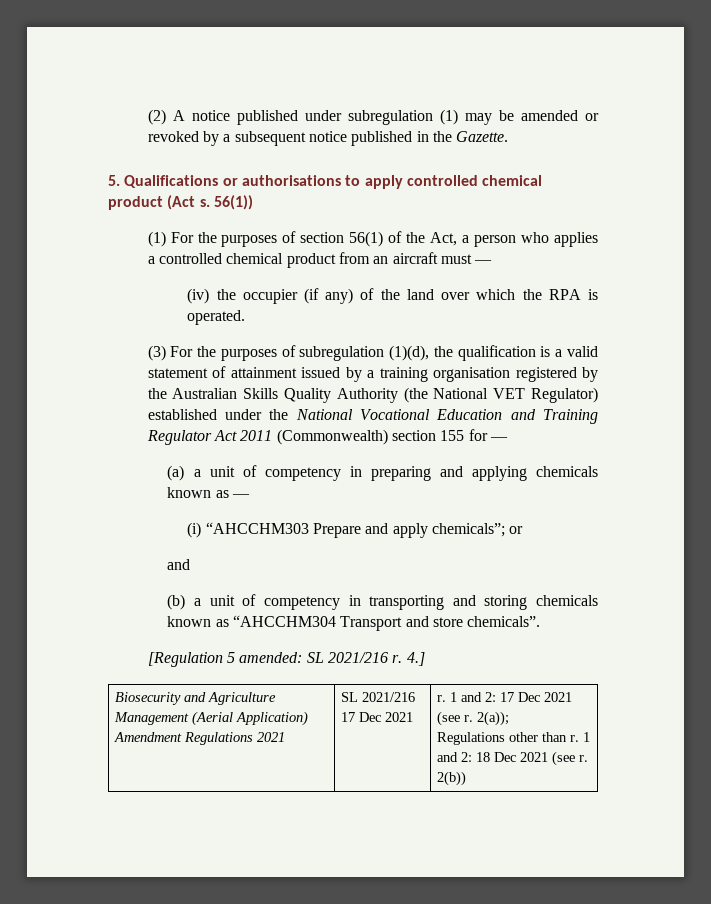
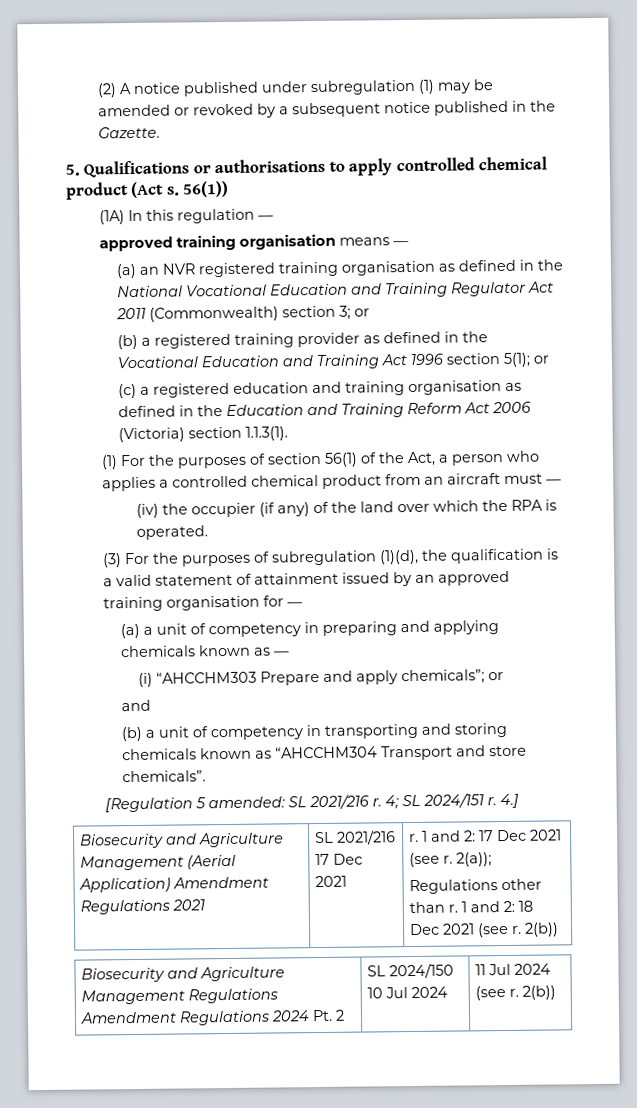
+ (1A) In this regulation —
+ approved training organisation means —
+ (a) an NVR registered training organisation as defined in the National Vocational Education and Training Regulator Act 2011 (Commonwealth) section 3; or
+ (b) a registered training provider as defined in the Vocational Education and Training Act 1996 section 5(1); or
+ (c) a registered education and training organisation as defined in the Education and Training Reform Act 2006 (Victoria) section 1.1.3(1).
- (3) For the purposes of subregulation (1)(d), the qualification is a valid statement of attainment issued by a training organisation registered by the Australian Skills Quality Authority (the National VET Regulator) established under the National Vocational Education and Training Regulator Act 2011 (Commonwealth) section 155 for —
+ (3) For the purposes of subregulation (1)(d), the qualification is a valid statement of attainment issued by an approved training organisation for —
+ 4; SL 2024/151 r.
+ Biosecurity and Agriculture Management Regulations Amendment Regulations 2024 Pt. 2 | SL 2024/150 10 Jul 2024 | 11 Jul 2024 (see r. 2(b))

